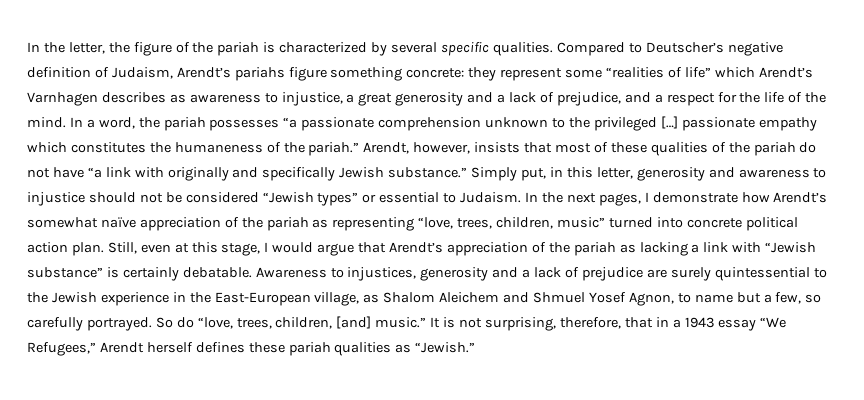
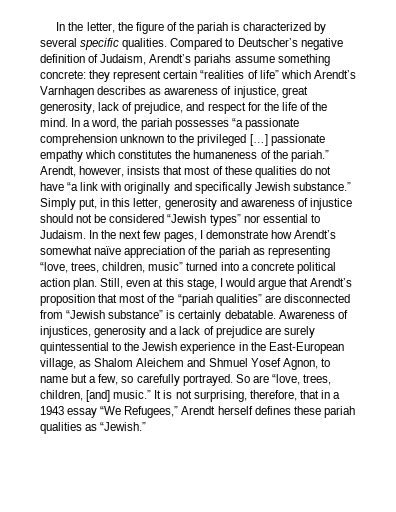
- Compared to Deutscher’s negative definition of Judaism, Arendt’s pariahs figure something concrete: they represent some “realities of life” which Arendt’s Varnhagen describes as awareness to injustice, a great generosity and a lack of prejudice, and a respect for the life of the mind.
+ Compared to Deutscher’s negative definition of Judaism, Arendt’s pariahs assume something concrete: they represent certain “realities of life” which Arendt’s Varnhagen describes as awareness of injustice, great generosity, lack of prejudice, and respect for the life of the mind.
- Arendt, however, insists that most of these qualities of the pariah do not have “a link with originally and specifically Jewish substance.”
+ Arendt, however, insists that most of these qualities do not have “a link with originally and specifically Jewish substance.”
- Simply put, in this letter, generosity and awareness to injustice should not be considered “Jewish types” or essential to Judaism.
+ Simply put, in this letter, generosity and awareness of injustice should not be considered “Jewish types” nor essential to Judaism.
- In the next pages, I demonstrate how Arendt’s somewhat naïve appreciation of the pariah as representing “love, trees, children, music” turned into concrete political action plan.
+ In the next few pages, I demonstrate how Arendt’s somewhat naïve appreciation of the pariah as representing “love, trees, children, music” turned into a concrete political action plan.
- Still, even at this stage, I would argue that Arendt’s appreciation of the pariah as lacking a link with “Jewish substance” is certainly debatable.
+ Still, even at this stage, I would argue that Arendt’s proposition that most of the “pariah qualities” are disconnected from “Jewish substance” is certainly debatable.
- Awareness to injustices, generosity and a lack of prejudice are surely quintessential to the Jewish experience in the East-European village, as Shalom Aleichem and Shmuel Yosef Agnon, to name but a few, so carefully portrayed.
+ Awareness of injustices, generosity and a lack of prejudice are surely quintessential to the Jewish experience in the East-European village, as Shalom Aleichem and Shmuel Yosef Agnon, to name but a few, so carefully portrayed.
- So do “love, trees, children, [and] music.”
+ So are “love, trees, children, [and] music.”

